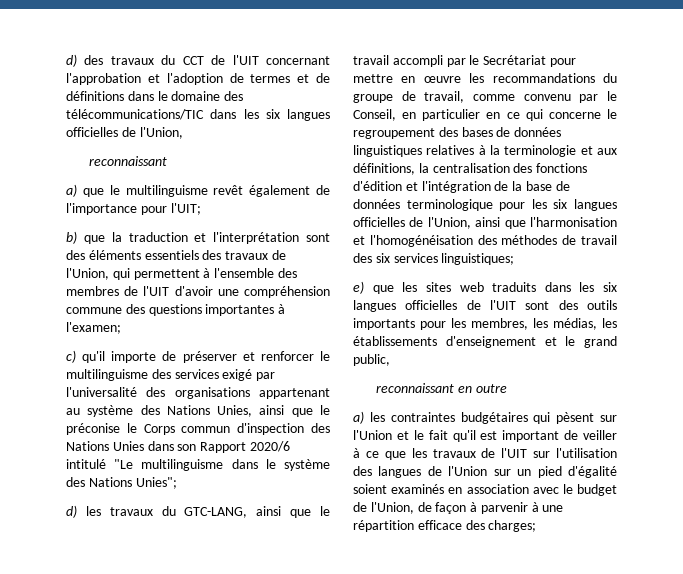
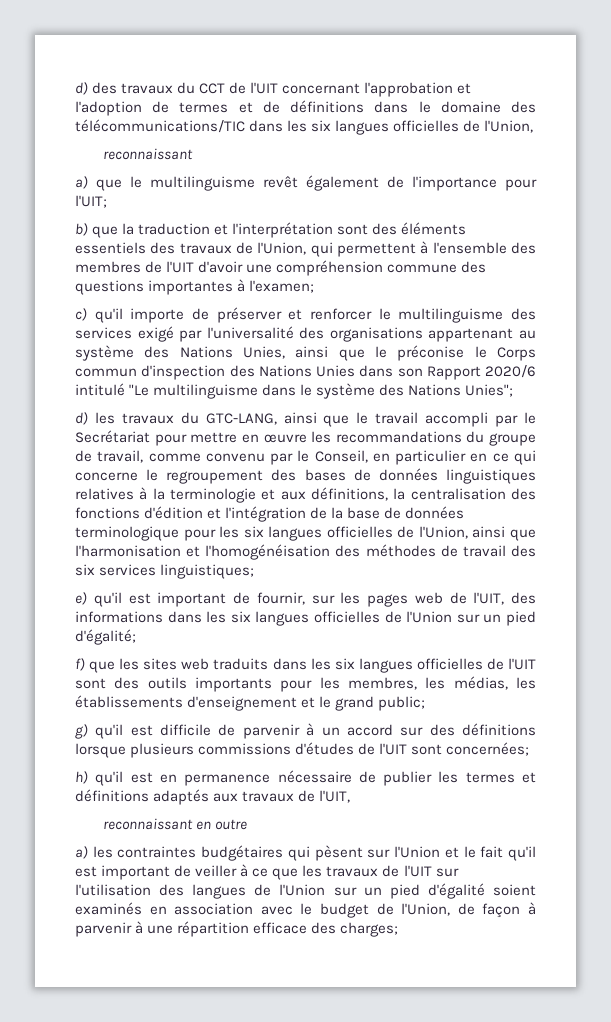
- e) que les sites web traduits dans les six langues officielles de l'UIT sont des outils importants pour les membres, les médias, les établissements d'enseignement et le grand public,
+ e) qu'il est important de fournir, sur les pages web de l'UIT, des informations dans les six langues officielles de l'Union sur un pied d'égalité;
+ f) que les sites web traduits dans les six langues officielles de l'UIT sont des outils importants pour les membres, les médias, les établissements d'enseignement et le grand public;
+ g) qu'il est difficile de parvenir à un accord sur des définitions lorsque plusieurs commissions d'études de l'UIT sont concernées;
+ h) qu'il est en permanence nécessaire de publier les termes et définitions adaptés aux travaux de l'UIT,

